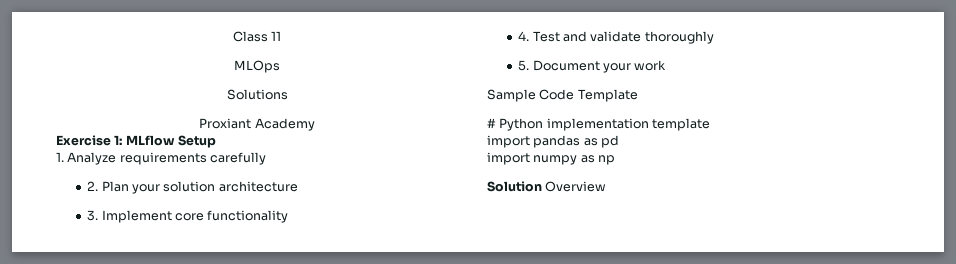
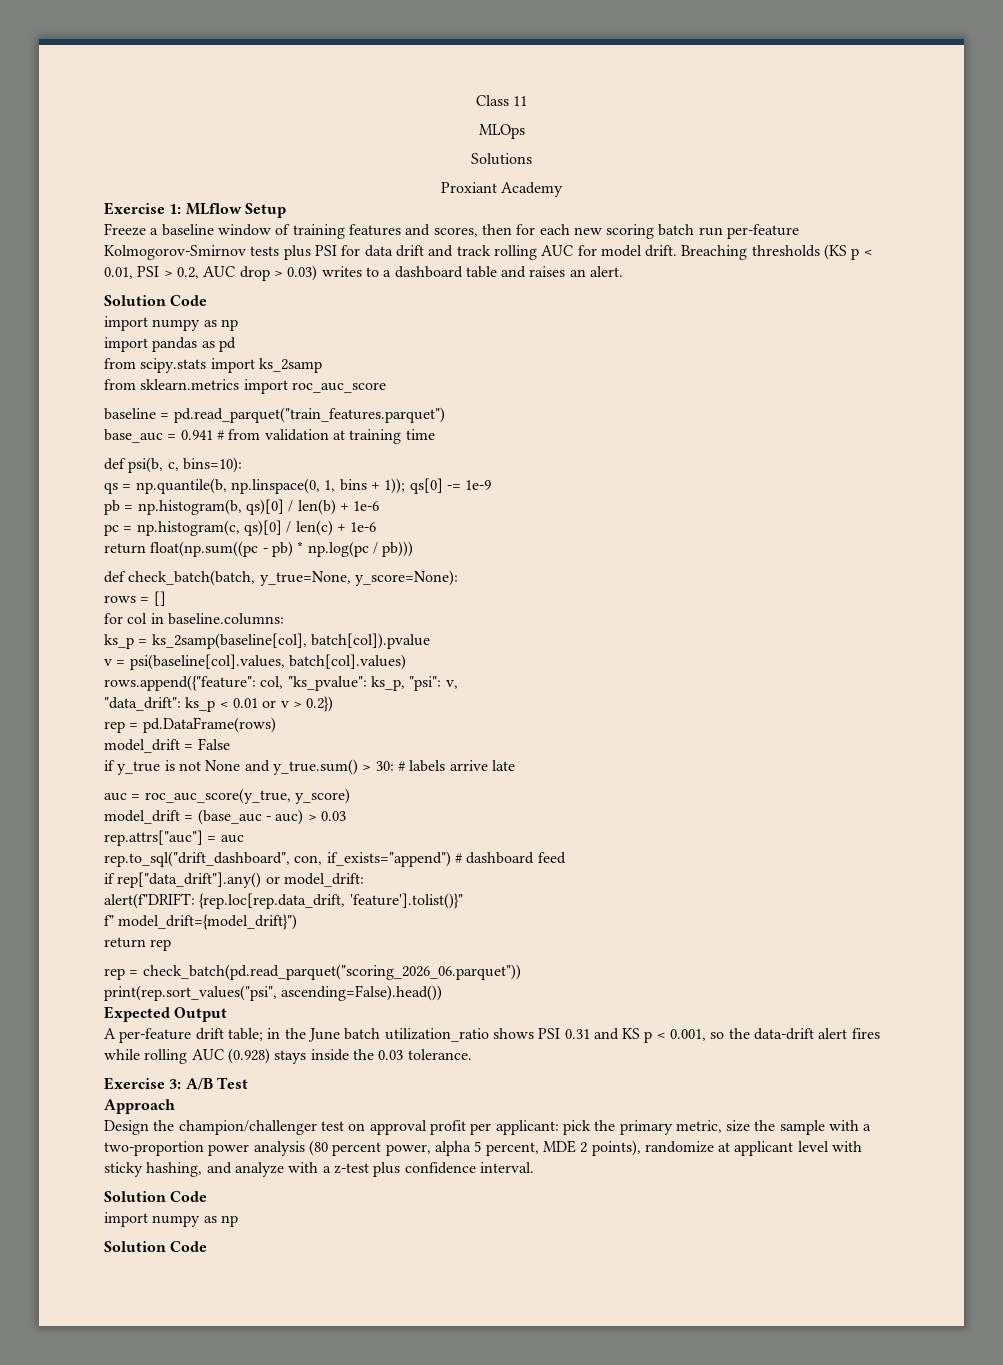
- 1. Analyze requirements carefully
- 2. Plan your solution architecture
- 3. Implement core functionality
- 4. Test and validate thoroughly
- 5. Document your work
- Sample Code Template
- # Python implementation template
+ Freeze a baseline window of training features and scores, then for each new scoring batch run per-feature Kolmogorov-Smirnov tests plus PSI for data drift and track rolling AUC for model drift. Breaching thresholds (KS p < 0.01, PSI > 0.2, AUC drop > 0.03) writes to a dashboard table and raises an alert.
+ Solution Code
+ import numpy as np
  import pandas as pd
+ from scipy.stats import ks_2samp
+ from sklearn.metrics import roc_auc_score
+ baseline = pd.read_parquet("train_features.parquet")
+ base_auc = 0.941 # from validation at training time
+ def psi(b, c, bins=10):
+ qs = np.quantile(b, np.linspace(0, 1, bins + 1)); qs[0] -= 1e-9
+ pb = np.histogram(b, qs)[0] / len(b) + 1e-6
+ pc = np.histogram(c, qs)[0] / len(c) + 1e-6
+ return float(np.sum((pc - pb) * np.log(pc / pb)))
+ def check_batch(batch, y_true=None, y_score=None):
+ rows = []
+ for col in baseline.columns:
+ ks_p = ks_2samp(baseline[col], batch[col]).pvalue
+ v = psi(baseline[col].values, batch[col].values)
+ rows.append({"feature": col, "ks_pvalue": ks_p, "psi": v,
+ "data_drift": ks_p < 0.01 or v > 0.2})
+ rep = pd.DataFrame(rows)
+ model_drift = False
+ if y_true is not None and y_true.sum() > 30: # labels arrive late
+ auc = roc_auc_score(y_true, y_score)
+ model_drift = (base_auc - auc) > 0.03
+ rep.attrs["auc"] = auc
+ rep.to_sql("drift_dashboard", con, if_exists="append") # dashboard feed
+ if rep["data_drift"].any() or model_drift:
+ alert(f"DRIFT: {rep.loc[rep.data_drift, 'feature'].tolist()}"
+ f" model_drift={model_drift}")
+ return rep
+ rep = check_batch(pd.read_parquet("scoring_2026_06.parquet"))
+ print(rep.sort_values("psi", ascending=False).head())
+ Expected Output
+ A per-feature drift table; in the June batch utilization_ratio shows PSI 0.31 and KS p < 0.001, so the data-drift alert fires while rolling AUC (0.928) stays inside the 0.03 tolerance.
+ Exercise 3: A/B Test
+ Approach
+ Design the champion/challenger test on approval profit per applicant: pick the primary metric, size the sample with a two-proportion power analysis (80 percent power, alpha 5 percent, MDE 2 points), randomize at applicant level with sticky hashing, and analyze with a z-test plus confidence interval.
+ Solution Code
  import numpy as np
- Solution Overview
+ Solution Code

